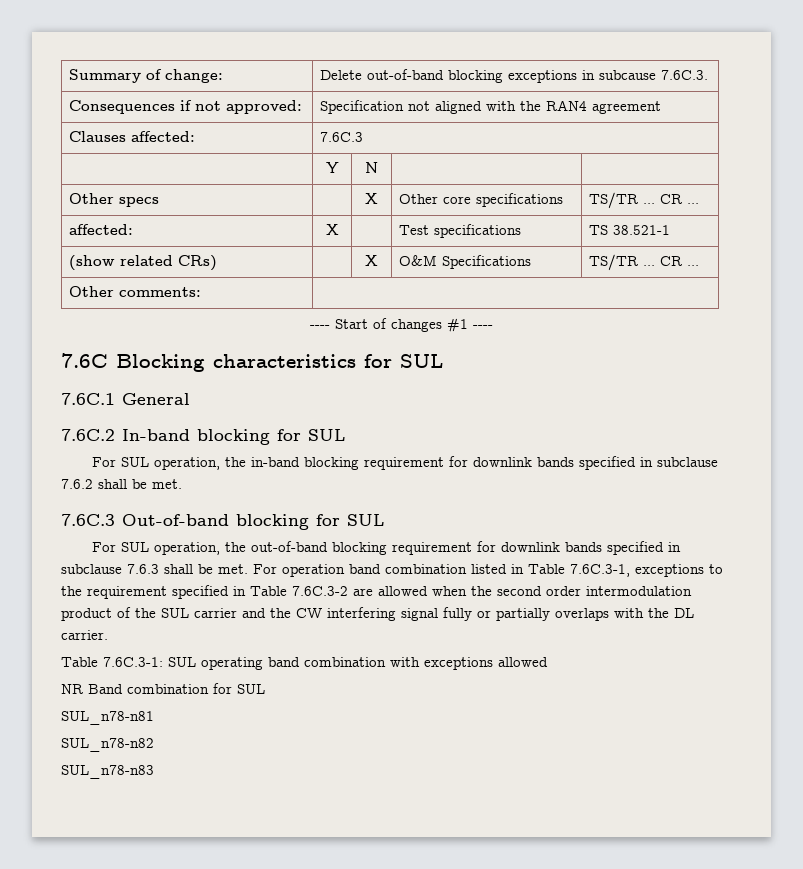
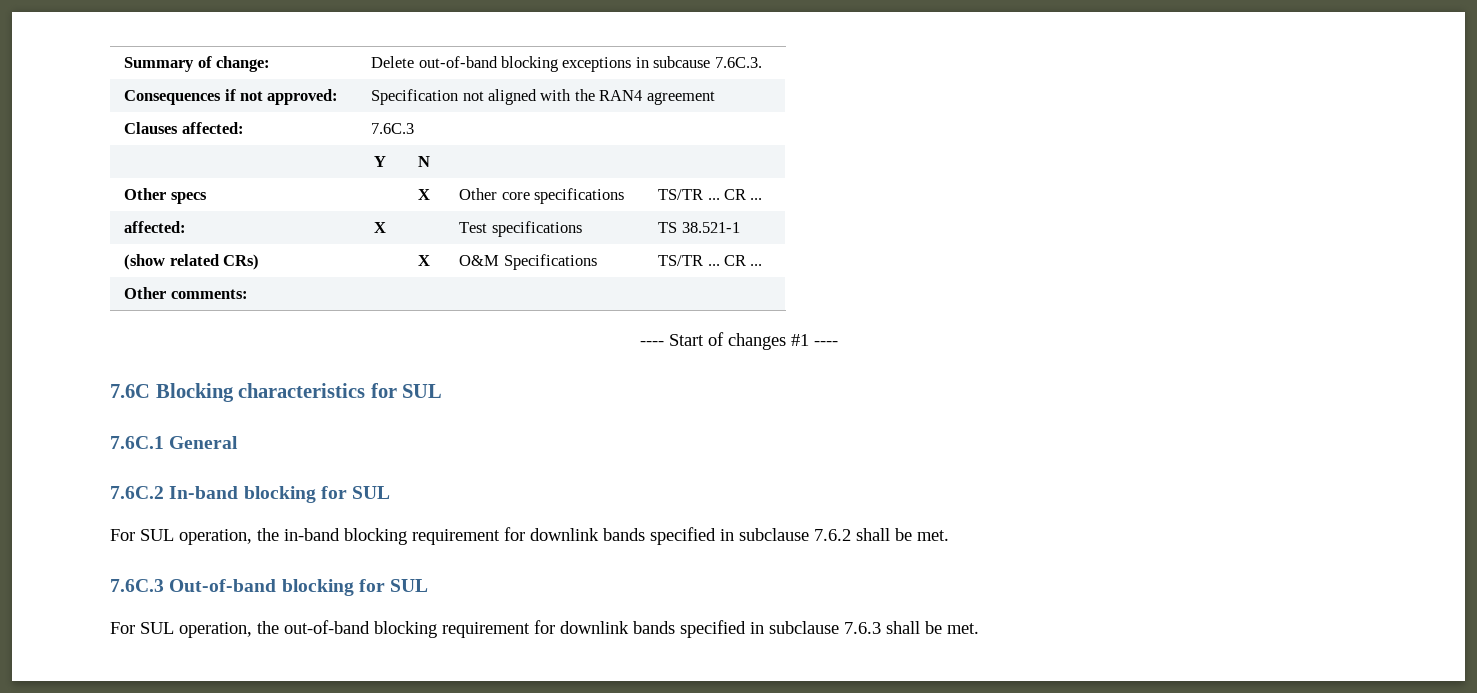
- For operation band combination listed in Table 7.6C.3-1, exceptions to the requirement specified in Table 7.6C.3-2 are allowed when the second order intermodulation product of the SUL carrier and the CW interfering signal fully or partially overlaps with the DL carrier.
- Table 7.6C.3-1: SUL operating band combination with exceptions allowed
- NR Band combination for SUL
- SUL_n78-n81
- SUL_n78-n82
- SUL_n78-n83

